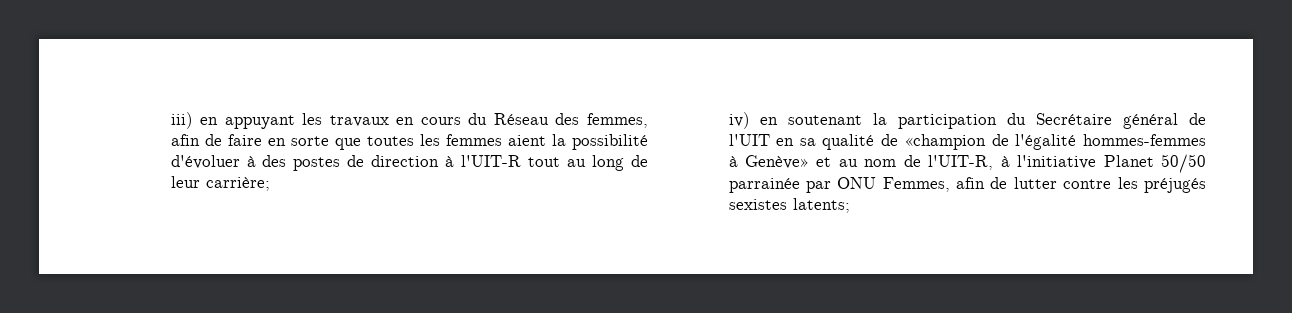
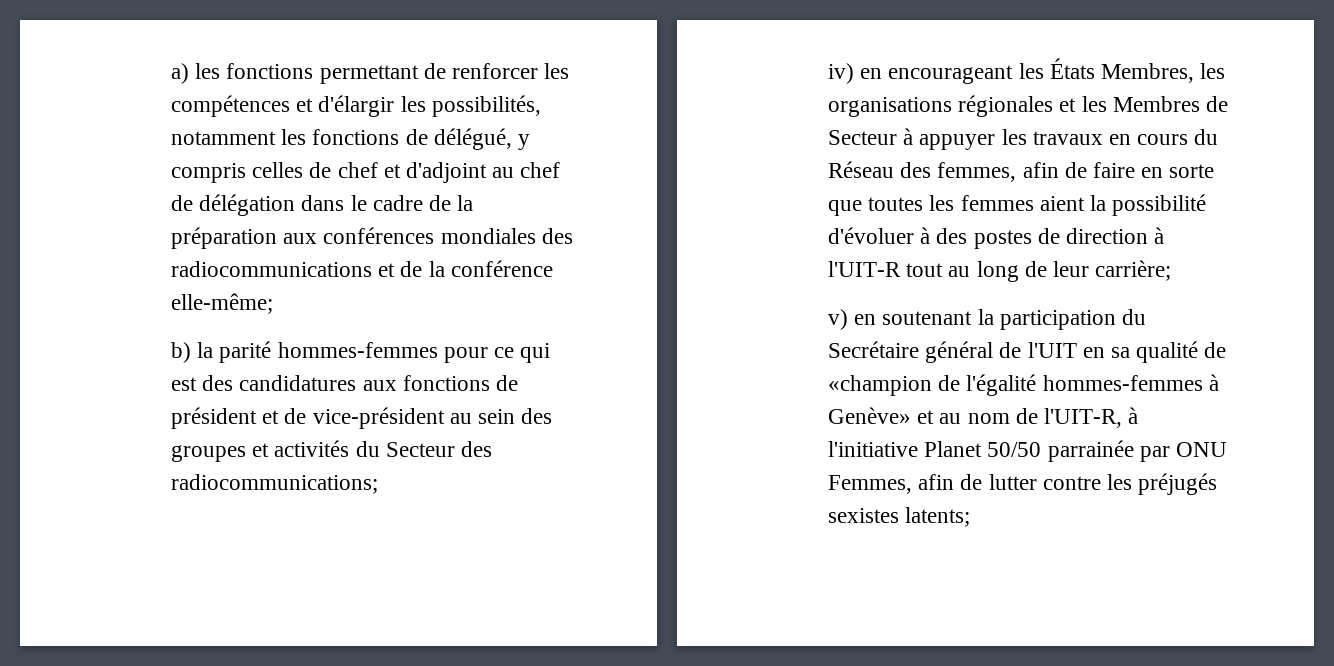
- iii) en appuyant les travaux en cours du Réseau des femmes, afin de faire en sorte que toutes les femmes aient la possibilité d'évoluer à des postes de direction à l'UIT-R tout au long de leur carrière;
+ a) les fonctions permettant de renforcer les compétences et d'élargir les possibilités, notamment les fonctions de délégué, y compris celles de chef et d'adjoint au chef de délégation dans le cadre de la préparation aux conférences mondiales des radiocommunications et de la conférence elle-même;
+ b) la parité hommes-femmes pour ce qui est des candidatures aux fonctions de président et de vice-président au sein des groupes et activités du Secteur des radiocommunications;
+ iv) en encourageant les États Membres, les organisations régionales et les Membres de Secteur à appuyer les travaux en cours du Réseau des femmes, afin de faire en sorte que toutes les femmes aient la possibilité d'évoluer à des postes de direction à l'UIT-R tout au long de leur carrière;
- iv) en soutenant la participation du Secrétaire général de l'UIT en sa qualité de «champion de l'égalité hommes-femmes à Genève» et au nom de l'UIT-R, à l'initiative Planet 50/50 parrainée par ONU Femmes, afin de lutter contre les préjugés sexistes latents;
+ v) en soutenant la participation du Secrétaire général de l'UIT en sa qualité de «champion de l'égalité hommes-femmes à Genève» et au nom de l'UIT-R, à l'initiative Planet 50/50 parrainée par ONU Femmes, afin de lutter contre les préjugés sexistes latents;

